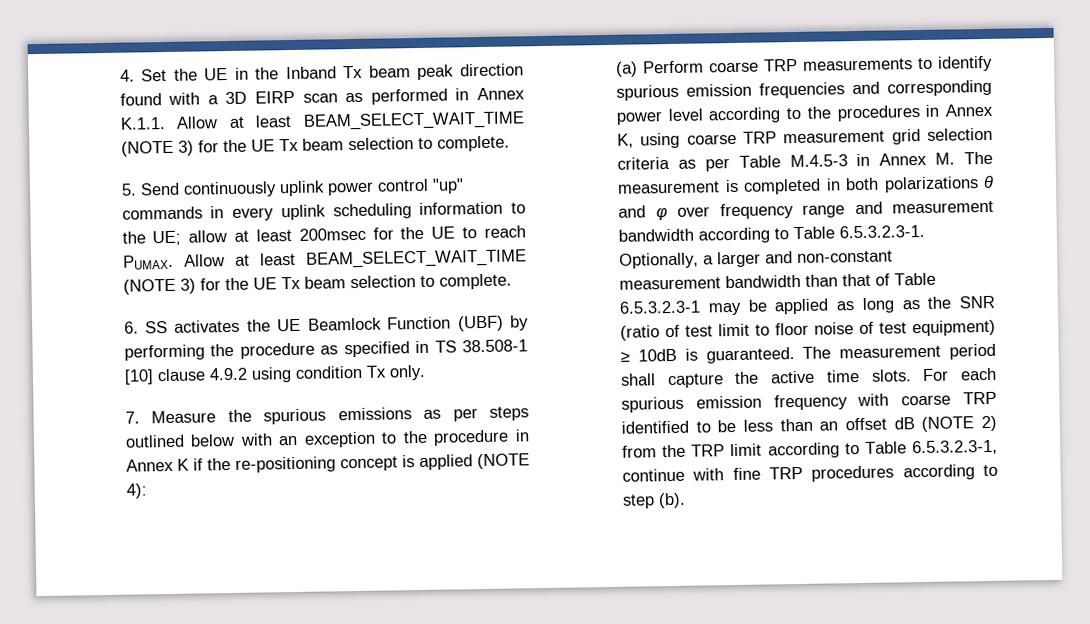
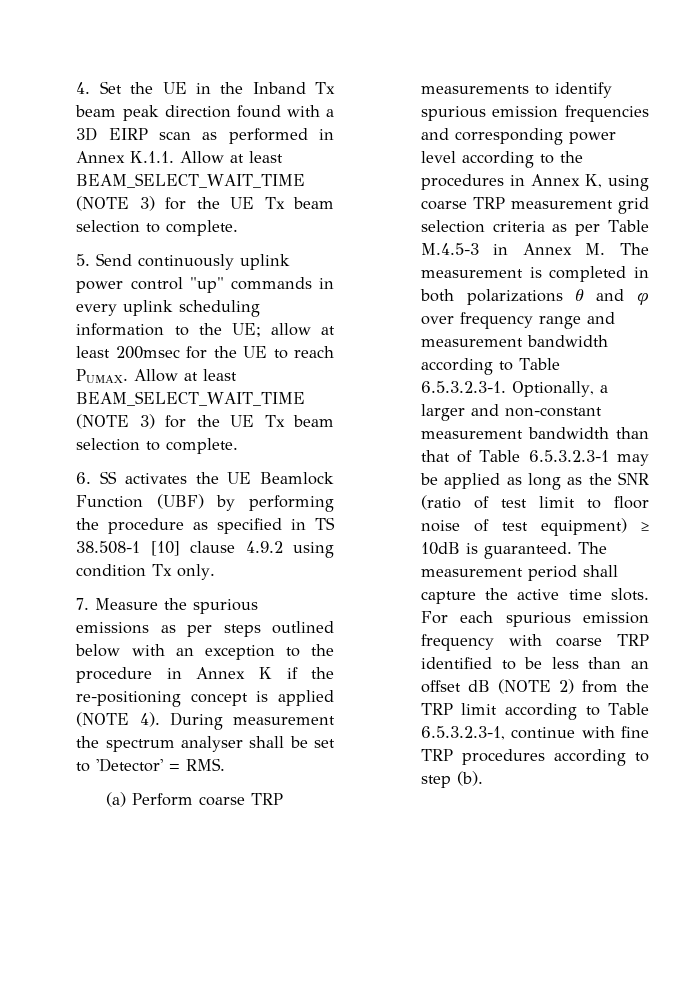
- 7. Measure the spurious emissions as per steps outlined below with an exception to the procedure in Annex K if the re-positioning concept is applied (NOTE 4):
+ 7. Measure the spurious emissions as per steps outlined below with an exception to the procedure in Annex K if the re-positioning concept is applied (NOTE 4). During measurement the spectrum analyser shall be set to 'Detector' = RMS.

